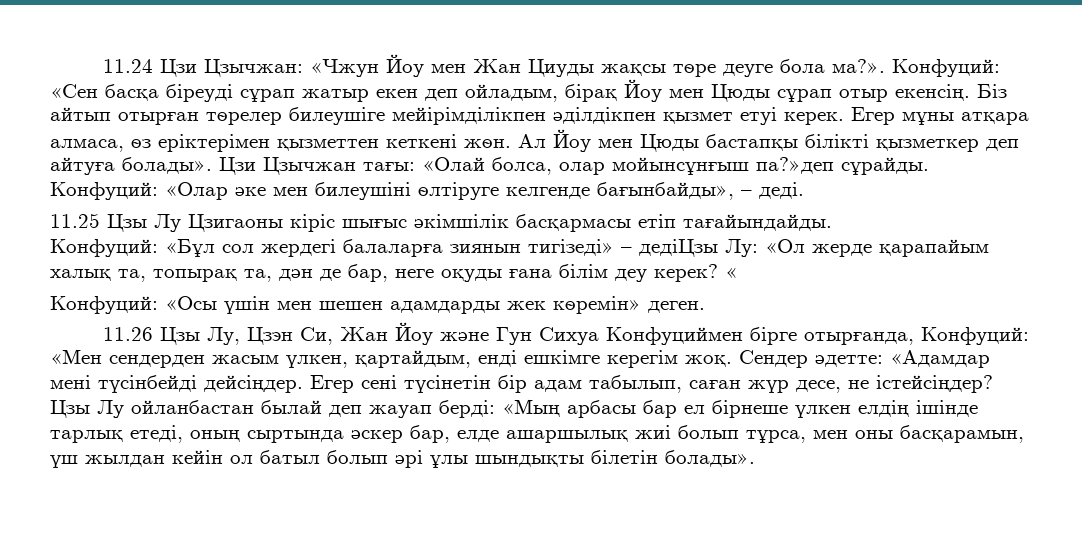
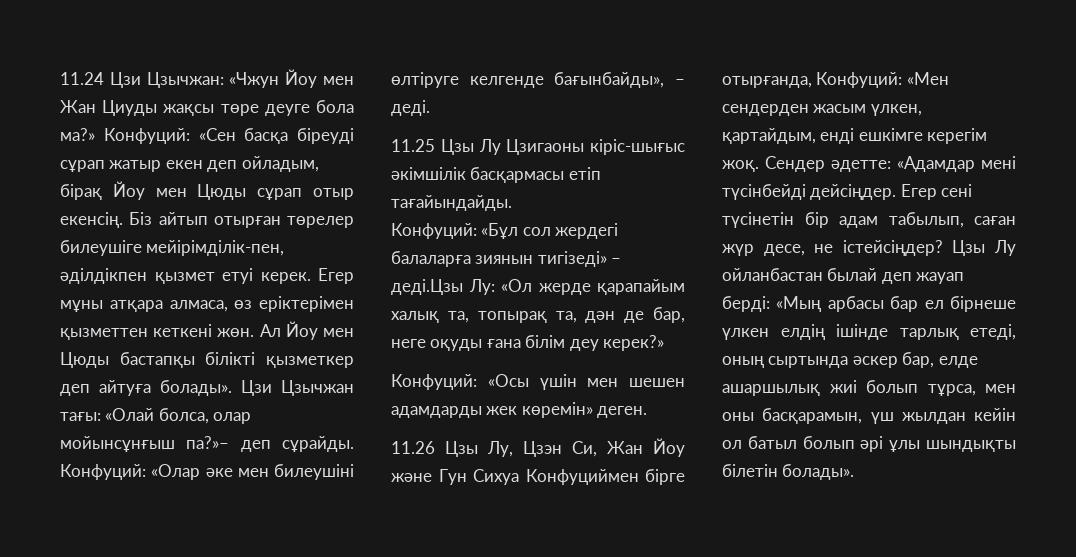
- 11.24 Цзи Цзычжан: «Чжун Йоу мен Жан Циуды жақсы төре деуге бола ма?».
+ 11.24 Цзи Цзычжан: «Чжун Йоу мен Жан Циуды жақсы төре деуге бола ма?»
- Біз айтып отырған төрелер билеушіге мейірімділікпен әділдікпен қызмет етуі керек.
+ Біз айтып отырған төрелер билеушіге мейірімділік-пен, әділдікпен қызмет етуі керек.
- Цзи Цзычжан тағы: «Олай болса, олар мойынсұнғыш па?»деп сұрайды.
+ Цзи Цзычжан тағы: «Олай болса, олар мойынсұнғыш па?»– деп сұрайды.
- 11.25 Цзы Лу Цзигаоны кіріс шығыс әкімшілік басқармасы етіп тағайындайды.
+ 11.25 Цзы Лу Цзигаоны кіріс-шығыс әкімшілік басқармасы етіп тағайындайды.
- Конфуций: «Бұл сол жердегі балаларға зиянын тигізеді» – дедіЦзы Лу: «Ол жерде қарапайым халық та, топырақ та, дән де бар, неге оқуды ғана білім деу керек? «
+ Конфуций: «Бұл сол жердегі балаларға зиянын тигізеді» – деді.Цзы Лу: «Ол жерде қарапайым халық та, топырақ та, дән де бар, неге оқуды ғана білім деу керек?»

